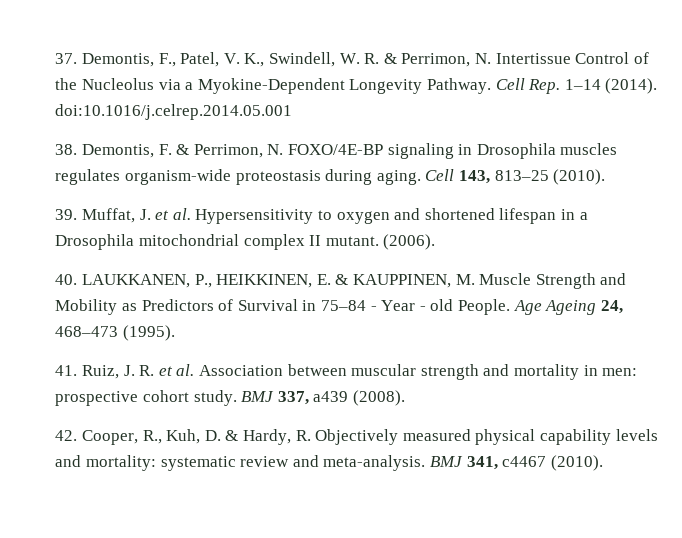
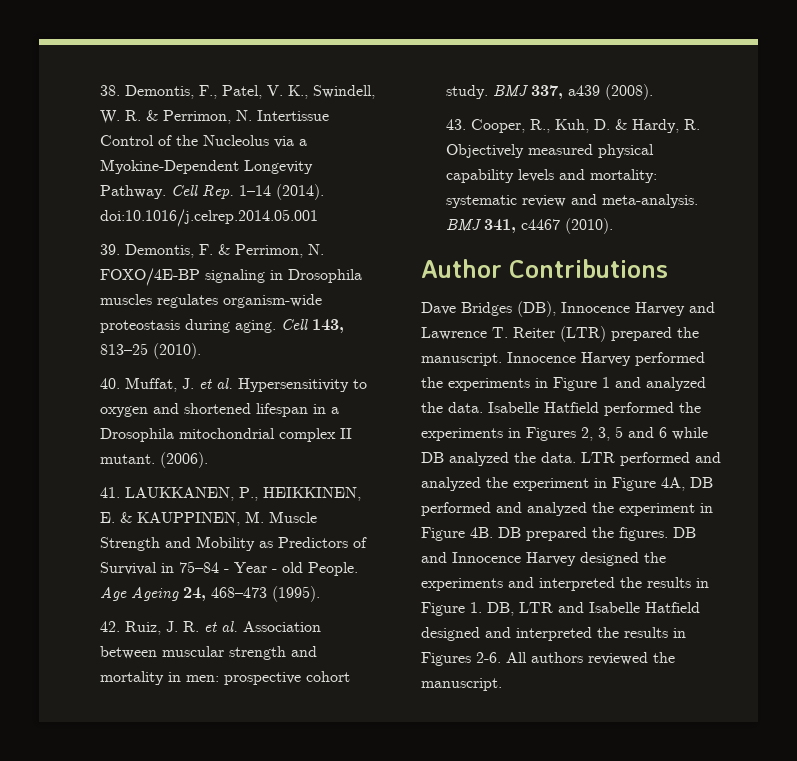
- 37. Demontis, F., Patel, V. K., Swindell, W. R. & Perrimon, N. Intertissue Control of the Nucleolus via a Myokine-Dependent Longevity Pathway.
+ 38. Demontis, F., Patel, V. K., Swindell, W. R. & Perrimon, N. Intertissue Control of the Nucleolus via a Myokine-Dependent Longevity Pathway.
- 38. Demontis, F. & Perrimon, N. FOXO/4E-BP signaling in Drosophila muscles regulates organism-wide proteostasis during aging.
+ 39. Demontis, F. & Perrimon, N. FOXO/4E-BP signaling in Drosophila muscles regulates organism-wide proteostasis during aging.
- 39. Muffat, J. et al. Hypersensitivity to oxygen and shortened lifespan in a Drosophila mitochondrial complex II mutant.
+ 40. Muffat, J. et al. Hypersensitivity to oxygen and shortened lifespan in a Drosophila mitochondrial complex II mutant.
- 40. LAUKKANEN, P., HEIKKINEN, E. & KAUPPINEN, M. Muscle Strength and Mobility as Predictors of Survival in 75–84 - Year - old People.
+ 41. LAUKKANEN, P., HEIKKINEN, E. & KAUPPINEN, M. Muscle Strength and Mobility as Predictors of Survival in 75–84 - Year - old People.
- 41. Ruiz, J. R. et al. Association between muscular strength and mortality in men: prospective cohort study.
+ 42. Ruiz, J. R. et al. Association between muscular strength and mortality in men: prospective cohort study.
- 42. Cooper, R., Kuh, D. & Hardy, R. Objectively measured physical capability levels and mortality: systematic review and meta-analysis.
+ 43. Cooper, R., Kuh, D. & Hardy, R. Objectively measured physical capability levels and mortality: systematic review and meta-analysis.
+ Author Contributions
+ Dave Bridges (DB), Innocence Harvey and Lawrence T. Reiter (LTR) prepared the manuscript. Innocence Harvey performed the experiments in Figure 1 and analyzed the data. Isabelle Hatfield performed the experiments in Figures 2, 3, 5 and 6 while DB analyzed the data. LTR performed and analyzed the experiment in Figure 4A, DB performed and analyzed the experiment in Figure 4B. DB prepared the figures. DB and Innocence Harvey designed the experiments and interpreted the results in Figure 1. DB, LTR and Isabelle Hatfield designed and interpreted the results in Figures 2-6. All authors reviewed the manuscript.

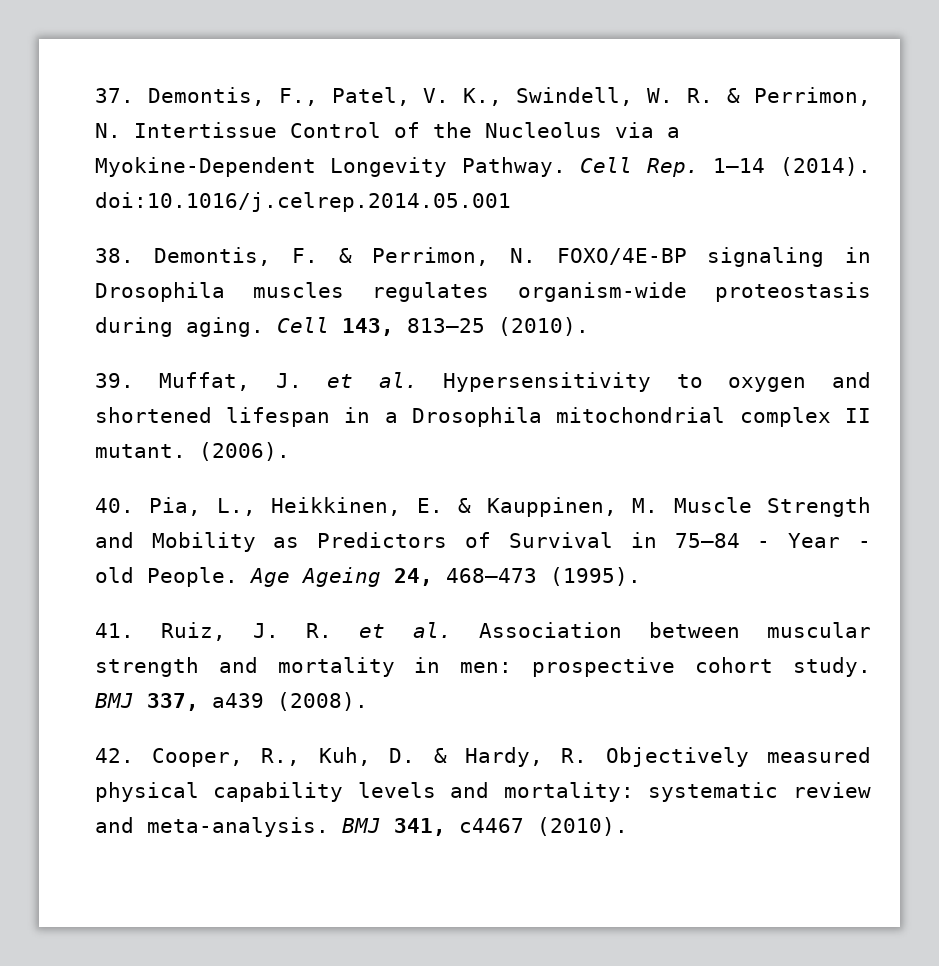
- 38. Demontis, F., Patel, V. K., Swindell, W. R. & Perrimon, N. Intertissue Control of the Nucleolus via a Myokine-Dependent Longevity Pathway.
+ 37. Demontis, F., Patel, V. K., Swindell, W. R. & Perrimon, N. Intertissue Control of the Nucleolus via a Myokine-Dependent Longevity Pathway.
- 39. Demontis, F. & Perrimon, N. FOXO/4E-BP signaling in Drosophila muscles regulates organism-wide proteostasis during aging.
+ 38. Demontis, F. & Perrimon, N. FOXO/4E-BP signaling in Drosophila muscles regulates organism-wide proteostasis during aging.
- 40. Muffat, J. et al. Hypersensitivity to oxygen and shortened lifespan in a Drosophila mitochondrial complex II mutant.
+ 39. Muffat, J. et al. Hypersensitivity to oxygen and shortened lifespan in a Drosophila mitochondrial complex II mutant.
- 41. LAUKKANEN, P., HEIKKINEN, E. & KAUPPINEN, M. Muscle Strength and Mobility as Predictors of Survival in 75–84 - Year - old People.
+ 40. Pia, L., Heikkinen, E. & Kauppinen, M. Muscle Strength and Mobility as Predictors of Survival in 75–84 - Year - old People.
- 42. Ruiz, J. R. et al. Association between muscular strength and mortality in men: prospective cohort study.
+ 41. Ruiz, J. R. et al. Association between muscular strength and mortality in men: prospective cohort study.
- 43. Cooper, R., Kuh, D. & Hardy, R. Objectively measured physical capability levels and mortality: systematic review and meta-analysis.
+ 42. Cooper, R., Kuh, D. & Hardy, R. Objectively measured physical capability levels and mortality: systematic review and meta-analysis.
- Author Contributions
- Dave Bridges (DB), Innocence Harvey and Lawrence T. Reiter (LTR) prepared the manuscript. Innocence Harvey performed the experiments in Figure 1 and analyzed the data. Isabelle Hatfield performed the experiments in Figures 2, 3, 5 and 6 while DB analyzed the data. LTR performed and analyzed the experiment in Figure 4A, DB performed and analyzed the experiment in Figure 4B. DB prepared the figures. DB and Innocence Harvey designed the experiments and interpreted the results in Figure 1. DB, LTR and Isabelle Hatfield designed and interpreted the results in Figures 2-6. All authors reviewed the manuscript.

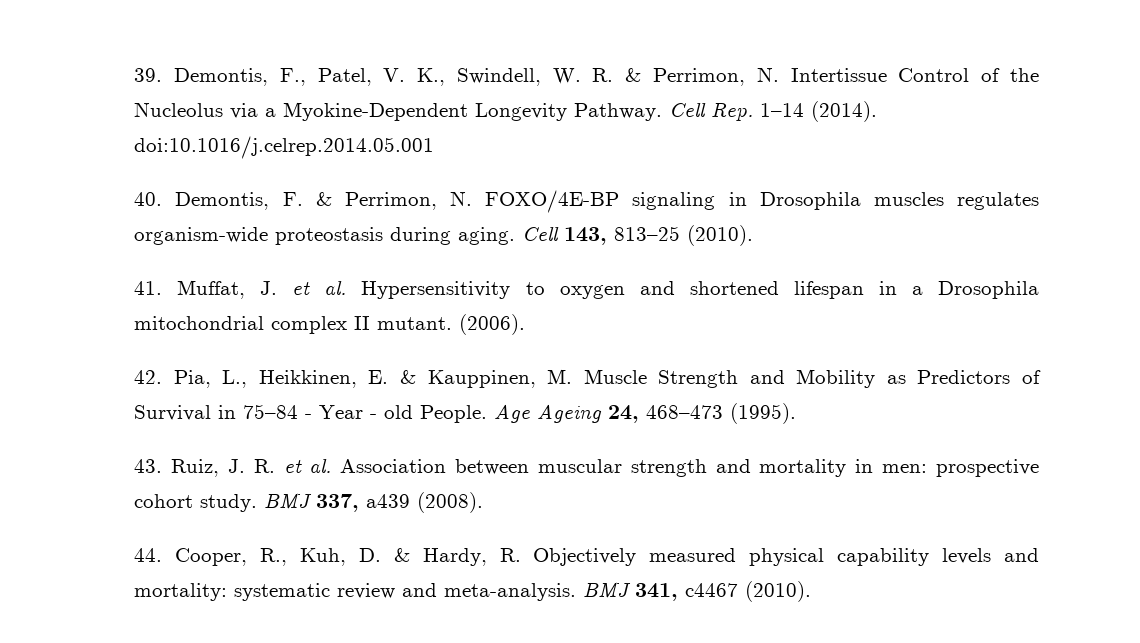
- 37. Demontis, F., Patel, V. K., Swindell, W. R. & Perrimon, N. Intertissue Control of the Nucleolus via a Myokine-Dependent Longevity Pathway.
+ 39. Demontis, F., Patel, V. K., Swindell, W. R. & Perrimon, N. Intertissue Control of the Nucleolus via a Myokine-Dependent Longevity Pathway.
- 38. Demontis, F. & Perrimon, N. FOXO/4E-BP signaling in Drosophila muscles regulates organism-wide proteostasis during aging.
+ 40. Demontis, F. & Perrimon, N. FOXO/4E-BP signaling in Drosophila muscles regulates organism-wide proteostasis during aging.
- 39. Muffat, J. et al. Hypersensitivity to oxygen and shortened lifespan in a Drosophila mitochondrial complex II mutant.
+ 41. Muffat, J. et al. Hypersensitivity to oxygen and shortened lifespan in a Drosophila mitochondrial complex II mutant.
- 40. Pia, L., Heikkinen, E. & Kauppinen, M. Muscle Strength and Mobility as Predictors of Survival in 75–84 - Year - old People.
+ 42. Pia, L., Heikkinen, E. & Kauppinen, M. Muscle Strength and Mobility as Predictors of Survival in 75–84 - Year - old People.
- 41. Ruiz, J. R. et al. Association between muscular strength and mortality in men: prospective cohort study.
+ 43. Ruiz, J. R. et al. Association between muscular strength and mortality in men: prospective cohort study.
- 42. Cooper, R., Kuh, D. & Hardy, R. Objectively measured physical capability levels and mortality: systematic review and meta-analysis.
+ 44. Cooper, R., Kuh, D. & Hardy, R. Objectively measured physical capability levels and mortality: systematic review and meta-analysis.

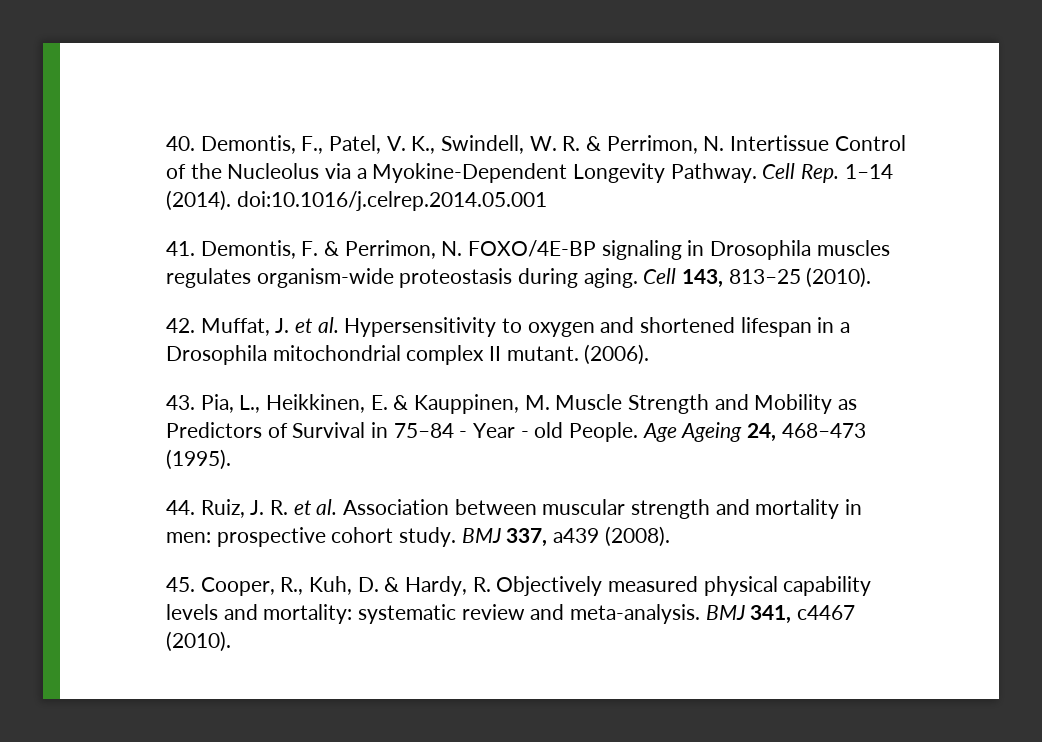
- 39. Demontis, F., Patel, V. K., Swindell, W. R. & Perrimon, N. Intertissue Control of the Nucleolus via a Myokine-Dependent Longevity Pathway.
+ 40. Demontis, F., Patel, V. K., Swindell, W. R. & Perrimon, N. Intertissue Control of the Nucleolus via a Myokine-Dependent Longevity Pathway.
- 40. Demontis, F. & Perrimon, N. FOXO/4E-BP signaling in Drosophila muscles regulates organism-wide proteostasis during aging.
+ 41. Demontis, F. & Perrimon, N. FOXO/4E-BP signaling in Drosophila muscles regulates organism-wide proteostasis during aging.
- 41. Muffat, J. et al. Hypersensitivity to oxygen and shortened lifespan in a Drosophila mitochondrial complex II mutant.
+ 42. Muffat, J. et al. Hypersensitivity to oxygen and shortened lifespan in a Drosophila mitochondrial complex II mutant.
- 42. Pia, L., Heikkinen, E. & Kauppinen, M. Muscle Strength and Mobility as Predictors of Survival in 75–84 - Year - old People.
+ 43. Pia, L., Heikkinen, E. & Kauppinen, M. Muscle Strength and Mobility as Predictors of Survival in 75–84 - Year - old People.
- 43. Ruiz, J. R. et al. Association between muscular strength and mortality in men: prospective cohort study.
+ 44. Ruiz, J. R. et al. Association between muscular strength and mortality in men: prospective cohort study.
- 44. Cooper, R., Kuh, D. & Hardy, R. Objectively measured physical capability levels and mortality: systematic review and meta-analysis.
+ 45. Cooper, R., Kuh, D. & Hardy, R. Objectively measured physical capability levels and mortality: systematic review and meta-analysis.

